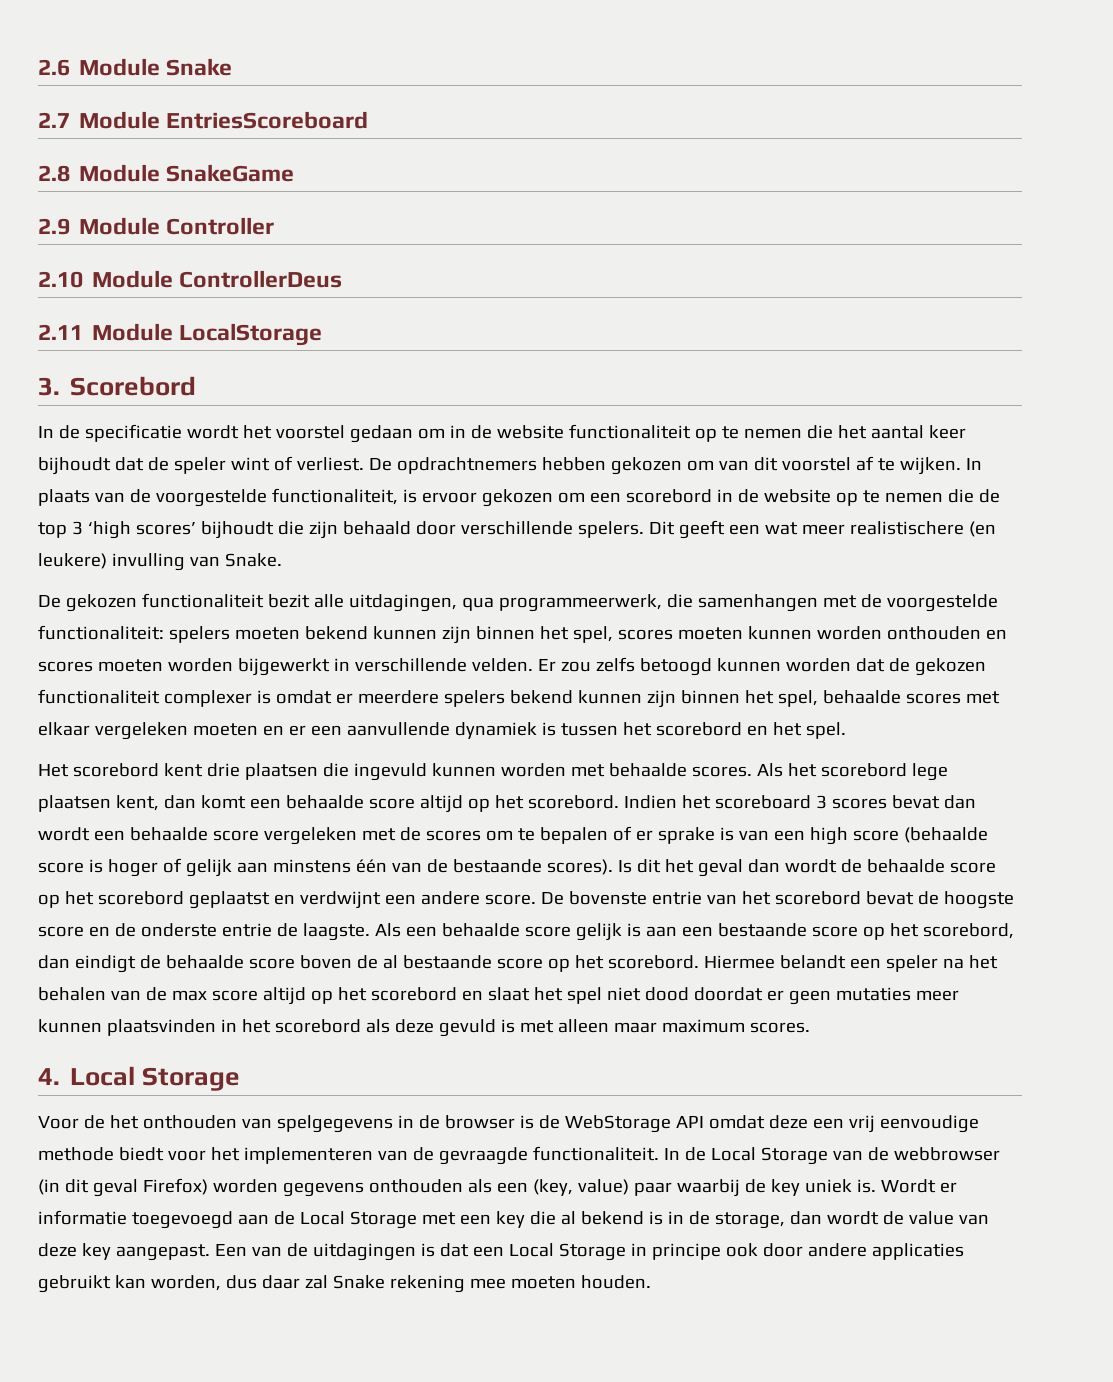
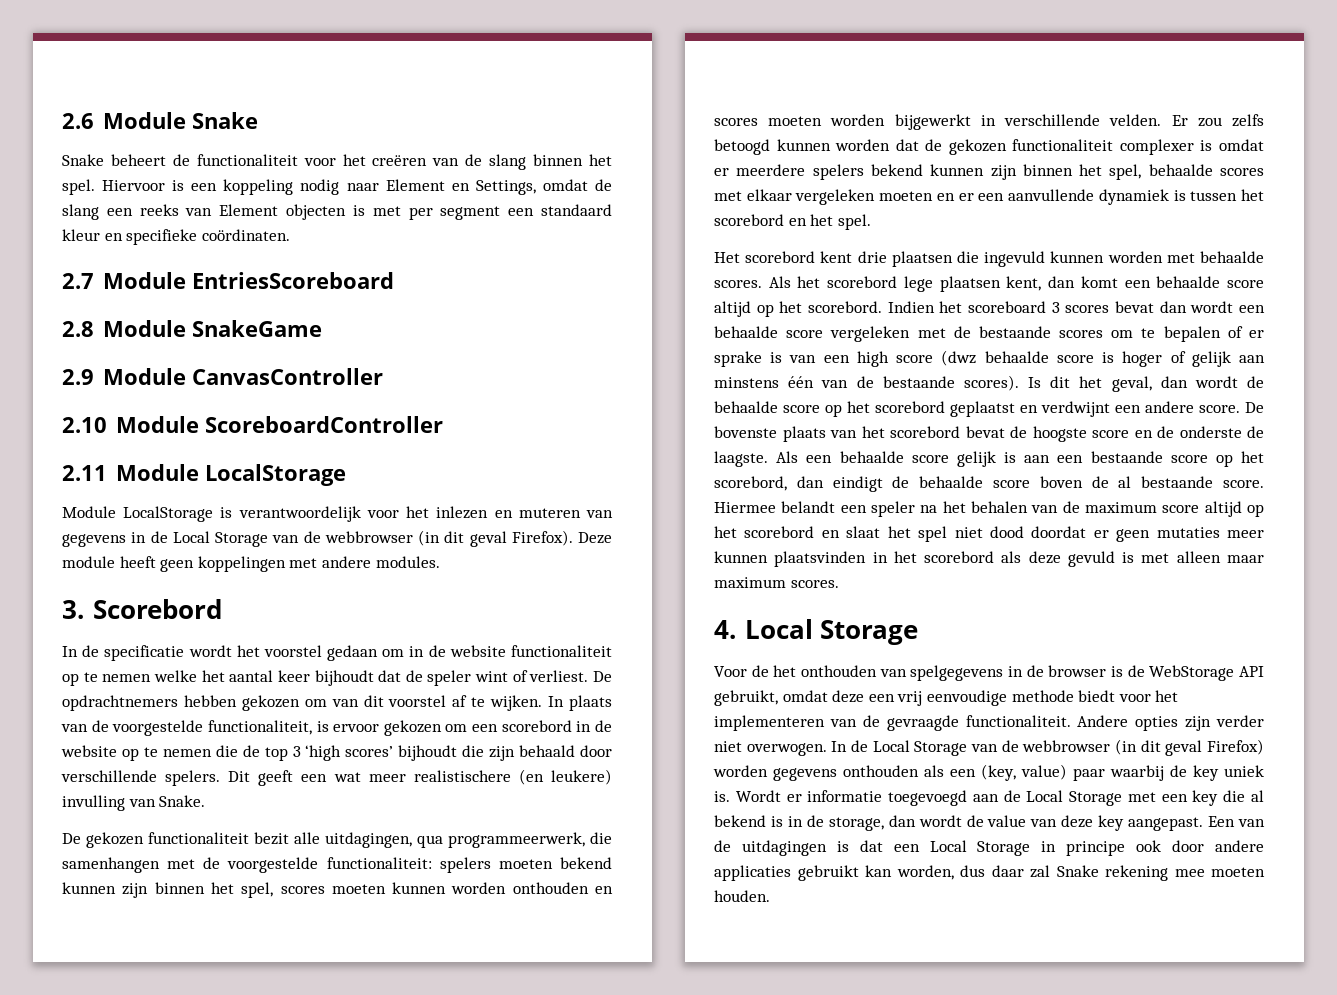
+ Snake beheert de functionaliteit voor het creëren van de slang binnen het spel. Hiervoor is een koppeling nodig naar Element en Settings, omdat de slang een reeks van Element objecten is met per segment een standaard kleur en specifieke coördinaten.
- 2.9 Module Controller
+ 2.9 Module CanvasController
- 2.10 Module ControllerDeus
+ 2.10 Module ScoreboardController
+ Module LocalStorage is verantwoordelijk voor het inlezen en muteren van gegevens in de Local Storage van de webbrowser (in dit geval Firefox). Deze module heeft geen koppelingen met andere modules.
- In de specificatie wordt het voorstel gedaan om in de website functionaliteit op te nemen die het aantal keer bijhoudt dat de speler wint of verliest.
+ In de specificatie wordt het voorstel gedaan om in de website functionaliteit op te nemen welke het aantal keer bijhoudt dat de speler wint of verliest.
- Indien het scoreboard 3 scores bevat dan wordt een behaalde score vergeleken met de scores om te bepalen of er sprake is van een high score (behaalde score is hoger of gelijk aan minstens één van de bestaande scores).
+ Indien het scoreboard 3 scores bevat dan wordt een behaalde score vergeleken met de bestaande scores om te bepalen of er sprake is van een high score (dwz behaalde score is hoger of gelijk aan minstens één van de bestaande scores).
- Is dit het geval dan wordt de behaalde score op het scorebord geplaatst en verdwijnt een andere score.
+ Is dit het geval, dan wordt de behaalde score op het scorebord geplaatst en verdwijnt een andere score.
- De bovenste entrie van het scorebord bevat de hoogste score en de onderste entrie de laagste.
+ De bovenste plaats van het scorebord bevat de hoogste score en de onderste de laagste.
- Als een behaalde score gelijk is aan een bestaande score op het scorebord, dan eindigt de behaalde score boven de al bestaande score op het scorebord.
+ Als een behaalde score gelijk is aan een bestaande score op het scorebord, dan eindigt de behaalde score boven de al bestaande score.
- Hiermee belandt een speler na het behalen van de max score altijd op het scorebord en slaat het spel niet dood doordat er geen mutaties meer kunnen plaatsvinden in het scorebord als deze gevuld is met alleen maar maximum scores.
+ Hiermee belandt een speler na het behalen van de maximum score altijd op het scorebord en slaat het spel niet dood doordat er geen mutaties meer kunnen plaatsvinden in het scorebord als deze gevuld is met alleen maar maximum scores.
- Voor de het onthouden van spelgegevens in de browser is de WebStorage API omdat deze een vrij eenvoudige methode biedt voor het implementeren van de gevraagde functionaliteit.
+ Voor de het onthouden van spelgegevens in de browser is de WebStorage API gebruikt, omdat deze een vrij eenvoudige methode biedt voor het implementeren van de gevraagde functionaliteit.
+ Andere opties zijn verder niet overwogen.

